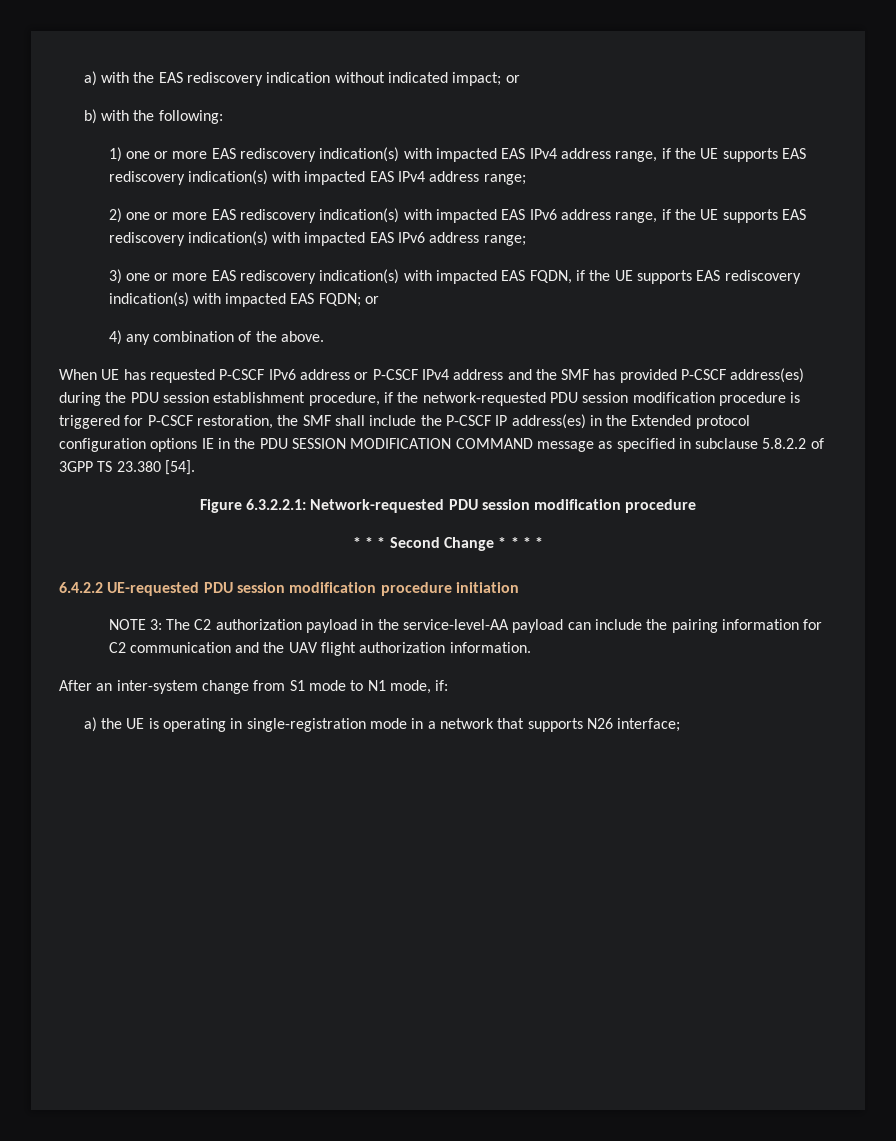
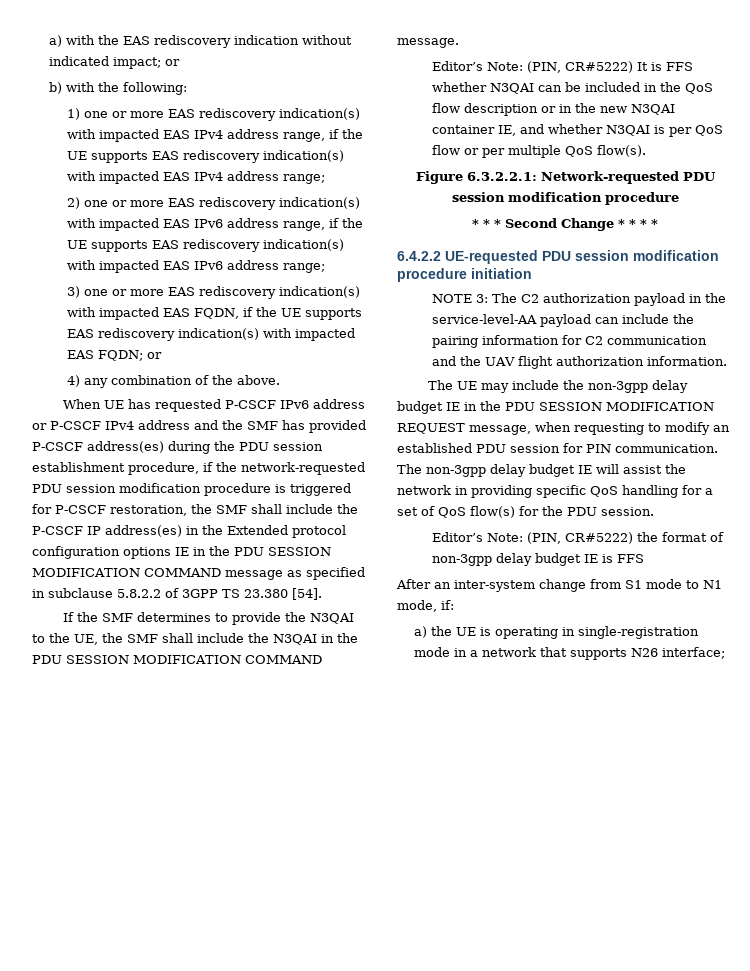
+ If the SMF determines to provide the N3QAI to the UE, the SMF shall include the N3QAI in the PDU SESSION MODIFICATION COMMAND message.
+ Editor’s Note: (PIN, CR#5222) It is FFS whether N3QAI can be included in the QoS flow description or in the new N3QAI container IE, and whether N3QAI is per QoS flow or per multiple QoS flow(s).
+ The UE may include the non-3gpp delay budget IE in the PDU SESSION MODIFICATION REQUEST message, when requesting to modify an established PDU session for PIN communication. The non-3gpp delay budget IE will assist the network in providing specific QoS handling for a set of QoS flow(s) for the PDU session.
+ Editor’s Note: (PIN, CR#5222) the format of non-3gpp delay budget IE is FFS

